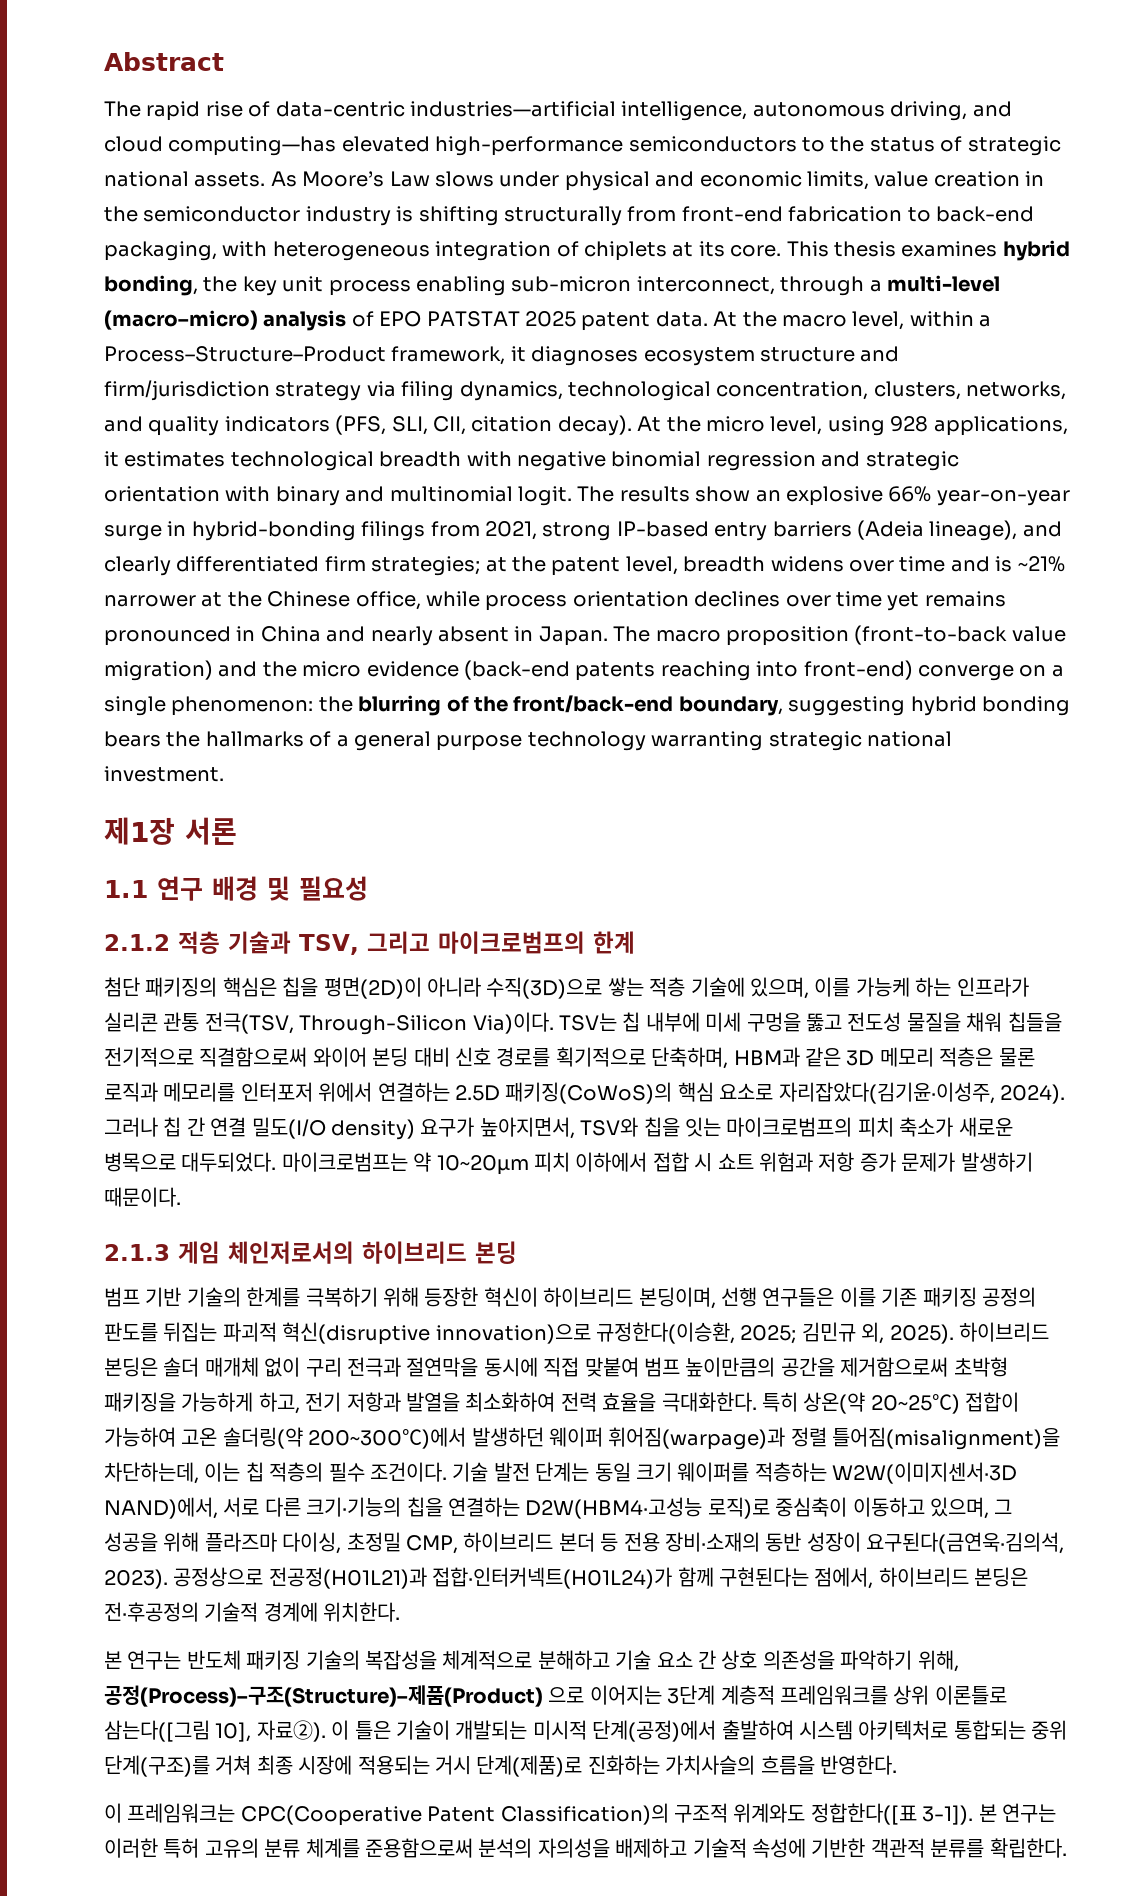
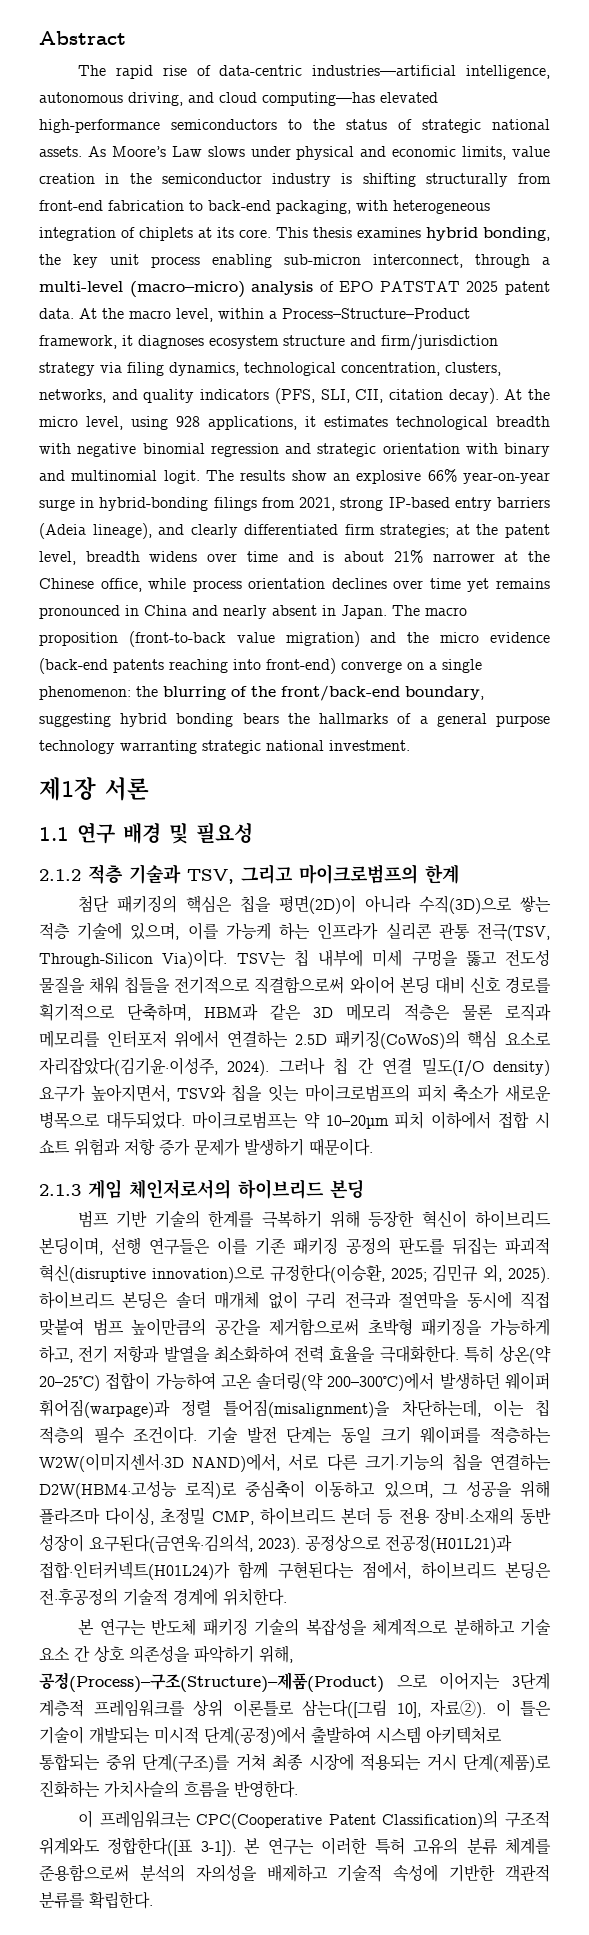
- The results show an explosive 66% year-on-year surge in hybrid-bonding filings from 2021, strong IP-based entry barriers (Adeia lineage), and clearly differentiated firm strategies; at the patent level, breadth widens over time and is ~21% narrower at the Chinese office, while process orientation declines over time yet remains pronounced in China and nearly absent in Japan.
+ The results show an explosive 66% year-on-year surge in hybrid-bonding filings from 2021, strong IP-based entry barriers (Adeia lineage), and clearly differentiated firm strategies; at the patent level, breadth widens over time and is about 21% narrower at the Chinese office, while process orientation declines over time yet remains pronounced in China and nearly absent in Japan.
- 마이크로범프는 약 10~20µm 피치 이하에서 접합 시 쇼트 위험과 저항 증가 문제가 발생하기 때문이다.
+ 마이크로범프는 약 10–20µm 피치 이하에서 접합 시 쇼트 위험과 저항 증가 문제가 발생하기 때문이다.
- 특히 상온(약 20~25℃) 접합이 가능하여 고온 솔더링(약 200~300℃)에서 발생하던 웨이퍼 휘어짐(warpage)과 정렬 틀어짐(misalignment)을 차단하는데, 이는 칩 적층의 필수 조건이다.
+ 특히 상온(약 20–25℃) 접합이 가능하여 고온 솔더링(약 200–300℃)에서 발생하던 웨이퍼 휘어짐(warpage)과 정렬 틀어짐(misalignment)을 차단하는데, 이는 칩 적층의 필수 조건이다.

